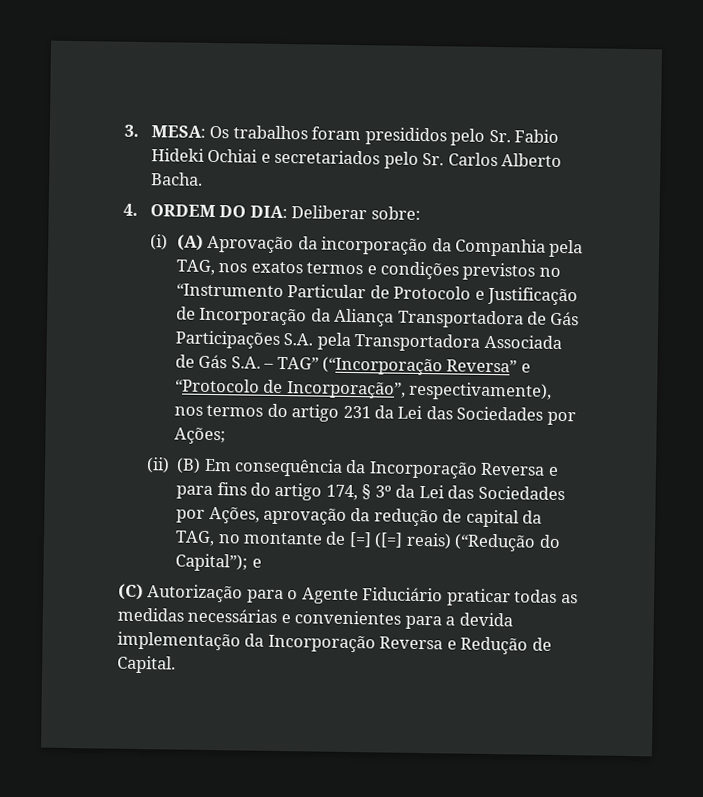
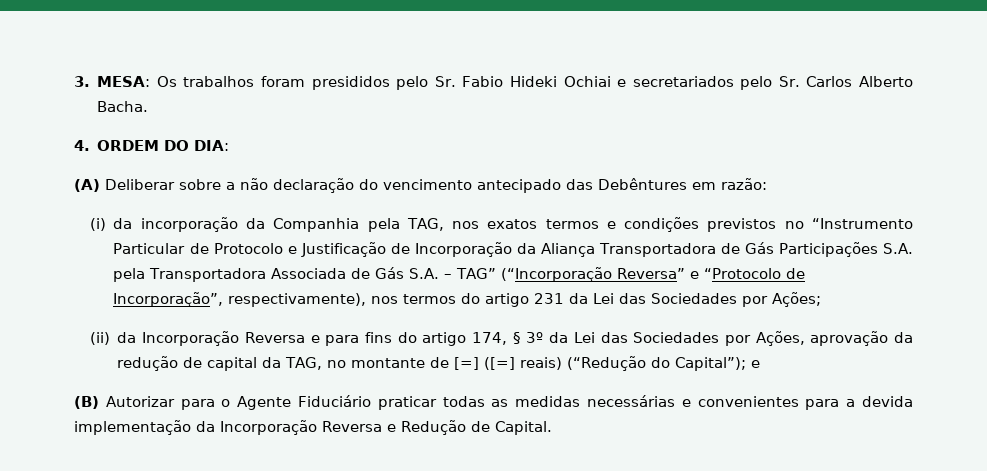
- 4. ORDEM DO DIA: Deliberar sobre:
+ 4. ORDEM DO DIA:
+ (A) Deliberar sobre a não declaração do vencimento antecipado das Debêntures em razão:
- (i) (A) Aprovação da incorporação da Companhia pela TAG, nos exatos termos e condições previstos no “Instrumento Particular de Protocolo e Justificação de Incorporação da Aliança Transportadora de Gás Participações S.A. pela Transportadora Associada de Gás S.A. – TAG” (“Incorporação Reversa” e “Protocolo de Incorporação”, respectivamente), nos termos do artigo 231 da Lei das Sociedades por Ações;
+ (i) da incorporação da Companhia pela TAG, nos exatos termos e condições previstos no “Instrumento Particular de Protocolo e Justificação de Incorporação da Aliança Transportadora de Gás Participações S.A. pela Transportadora Associada de Gás S.A. – TAG” (“Incorporação Reversa” e “Protocolo de Incorporação”, respectivamente), nos termos do artigo 231 da Lei das Sociedades por Ações;
- (ii) (B) Em consequência da Incorporação Reversa e para fins do artigo 174, § 3º da Lei das Sociedades por Ações, aprovação da redução de capital da TAG, no montante de [=] ([=] reais) (“Redução do Capital”); e
+ (ii) da Incorporação Reversa e para fins do artigo 174, § 3º da Lei das Sociedades por Ações, aprovação da redução de capital da TAG, no montante de [=] ([=] reais) (“Redução do Capital”); e
- (C) Autorização para o Agente Fiduciário praticar todas as medidas necessárias e convenientes para a devida implementação da Incorporação Reversa e Redução de Capital.
+ (B) Autorizar para o Agente Fiduciário praticar todas as medidas necessárias e convenientes para a devida implementação da Incorporação Reversa e Redução de Capital.

